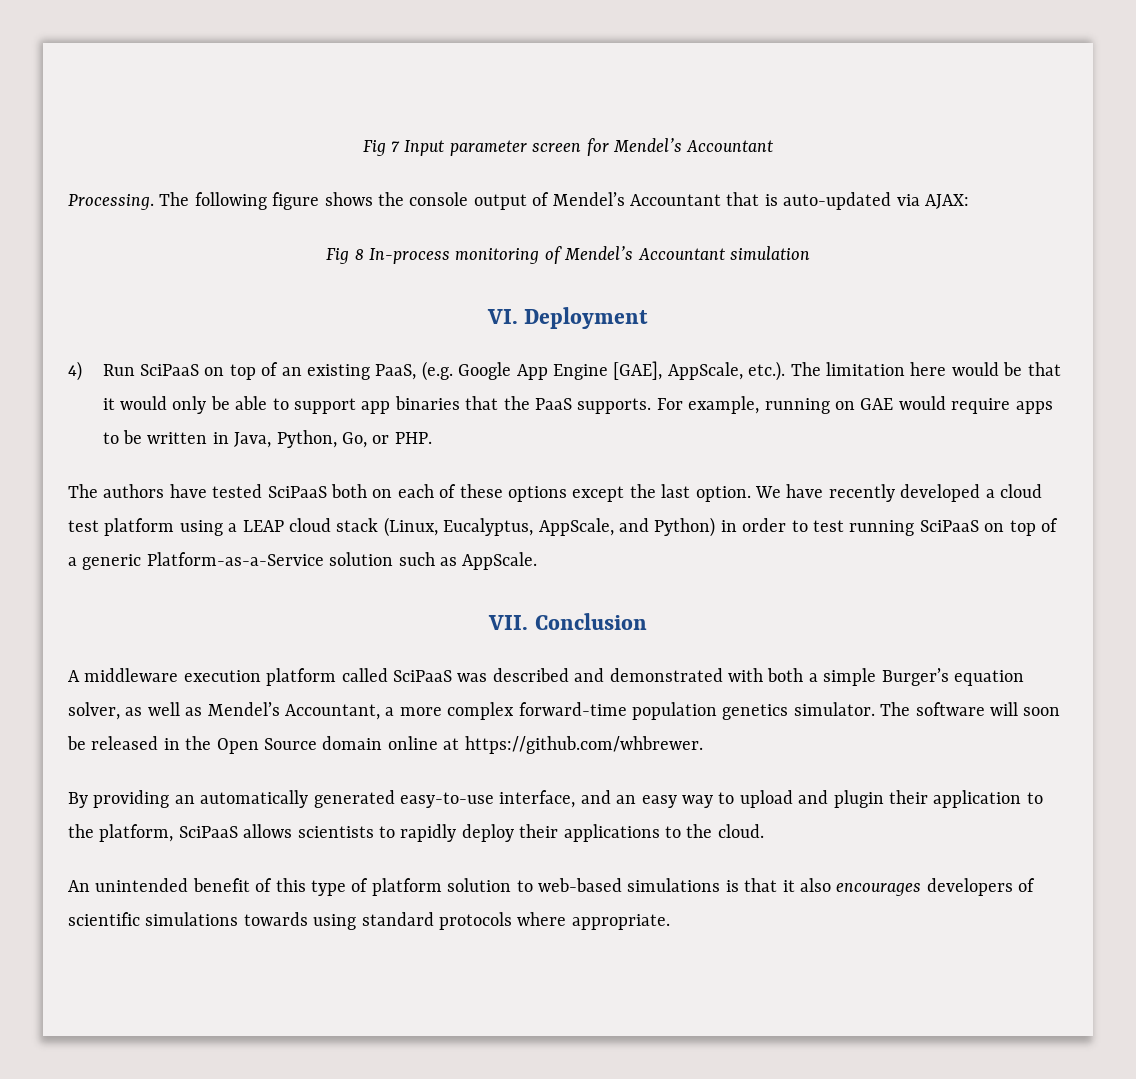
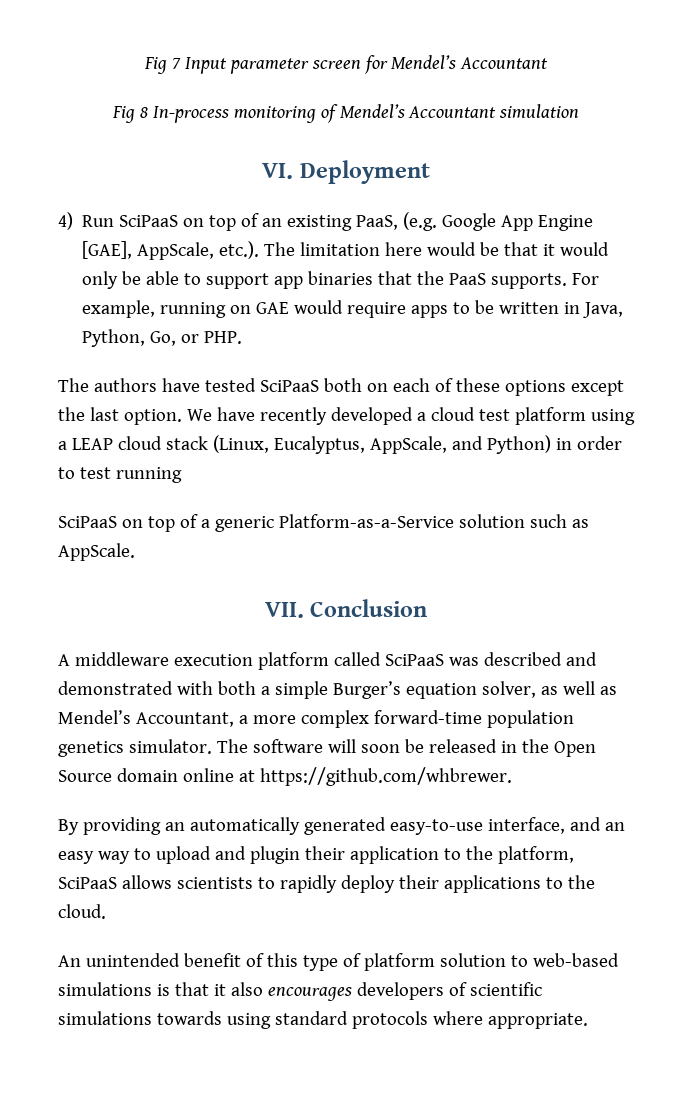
- Processing. The following figure shows the console output of Mendel’s Accountant that is auto-updated via AJAX:
- We have recently developed a cloud test platform using a LEAP cloud stack (Linux, Eucalyptus, AppScale, and Python) in order to test running SciPaaS on top of a generic Platform-as-a-Service solution such as AppScale.
+ We have recently developed a cloud test platform using a LEAP cloud stack (Linux, Eucalyptus, AppScale, and Python) in order to test running
+ SciPaaS on top of a generic Platform-as-a-Service solution such as AppScale.

